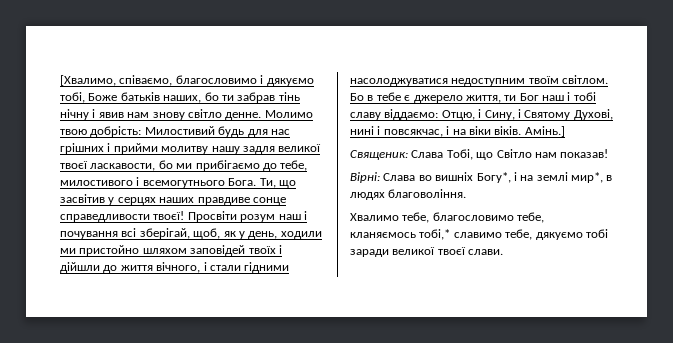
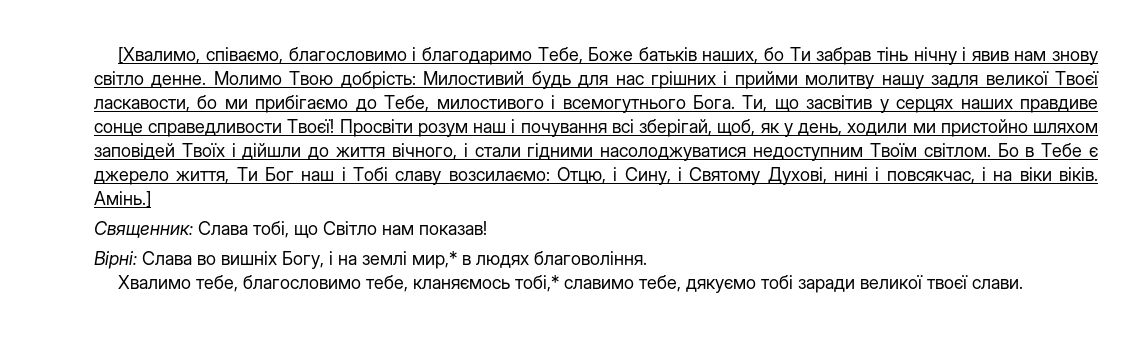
- [Хвалимо, співаємо, благословимо і дякуємо тобі, Боже батьків наших, бо ти забрав тінь нічну і явив нам знову світло денне.
+ [Хвалимо, співаємо, благословимо і благодаримо Тебе, Боже батьків наших, бо Ти забрав тінь нічну і явив нам знову світло денне.
- Молимо твою добрість: Милостивий будь для нас грішних і прийми молитву нашу задля великої твоєї ласкавости, бо ми прибігаємо до тебе, милостивого і всемогутнього Бога.
+ Молимо Твою добрість: Милостивий будь для нас грішних і прийми молитву нашу задля великої Твоєї ласкавости, бо ми прибігаємо до Тебе, милостивого і всемогутнього Бога.
- Ти, що засвітив у серцях наших правдиве сонце справедливости твоєї!
+ Ти, що засвітив у серцях наших правдиве сонце справедливости Твоєї!
- Просвіти розум наш і почування всі зберігай, щоб, як у день, ходили ми пристойно шляхом заповідей твоїх і дійшли до життя вічного, і стали гідними насолоджуватися недоступним твоїм світлом.
+ Просвіти розум наш і почування всі зберігай, щоб, як у день, ходили ми пристойно шляхом заповідей Твоїх і дійшли до життя вічного, і стали гідними насолоджуватися недоступним Твоїм світлом.
- Бо в тебе є джерело життя, ти Бог наш і тобі славу віддаємо: Отцю, і Сину, і Святому Духові, нині і повсякчас, і на віки віків.
+ Бо в Тебе є джерело життя, Ти Бог наш і Тобі славу возсилаємо: Отцю, і Сину, і Святому Духові, нині і повсякчас, і на віки віків.
- Священик: Слава Тобі, що Світло нам показав!
+ Священник: Слава тобі, що Світло нам показав!
- Вірні: Слава во вишніх Богу*, і на землі мир*, в людях благовоління.
+ Вірні: Слава во вишніх Богу, і на землі мир,* в людях благовоління.

